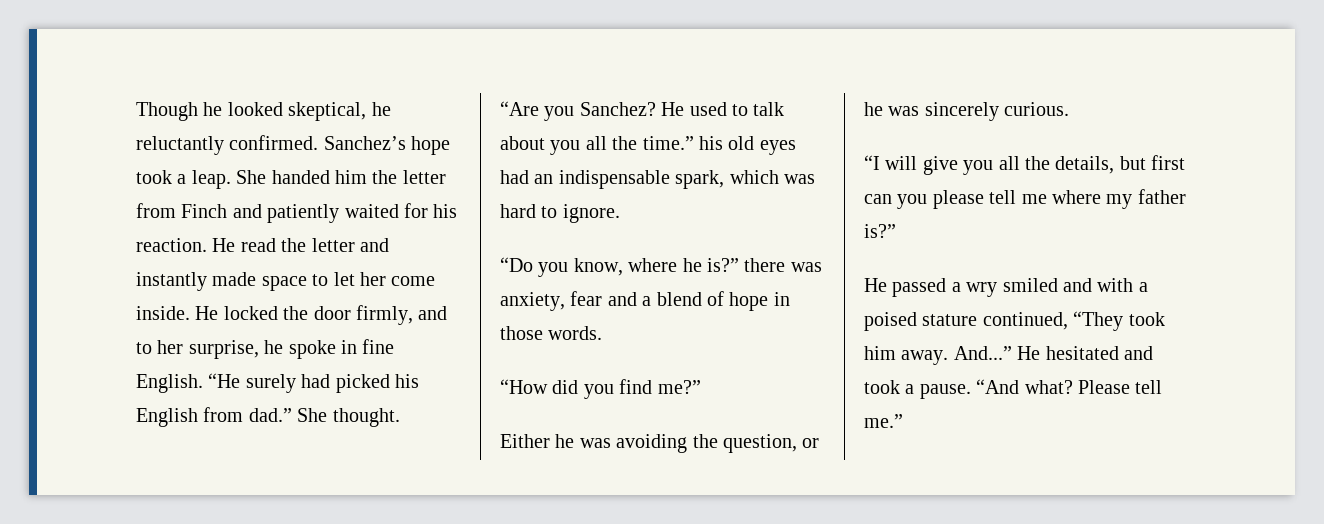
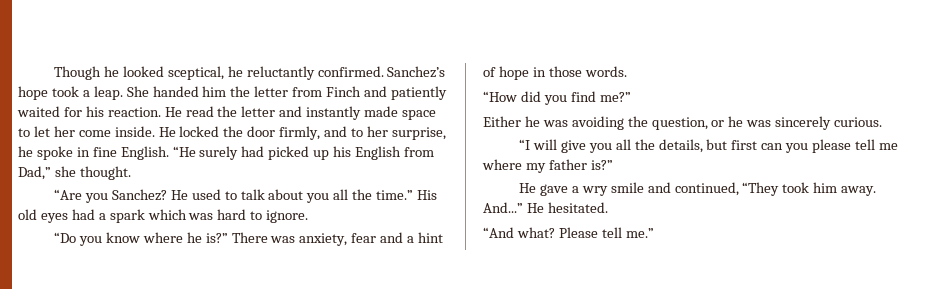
- Though he looked skeptical, he reluctantly confirmed.
+ Though he looked sceptical, he reluctantly confirmed.
- “He surely had picked his English from dad.” She thought.
+ “He surely had picked up his English from Dad,” she thought.
- He used to talk about you all the time.” his old eyes had an indispensable spark, which was hard to ignore.
+ He used to talk about you all the time.” His old eyes had a spark which was hard to ignore.
- “Do you know, where he is?” there was anxiety, fear and a blend of hope in those words.
+ “Do you know where he is?” There was anxiety, fear and a hint of hope in those words.
- He passed a wry smiled and with a poised stature continued, “They took him away.
+ He gave a wry smile and continued, “They took him away.
- He hesitated and took a pause. “And what?
+ He hesitated.
+ “And what?

